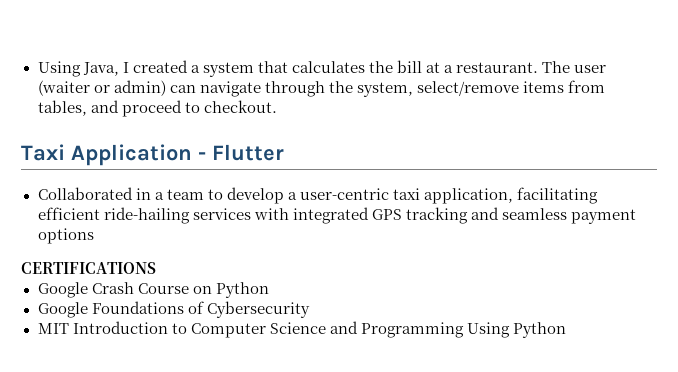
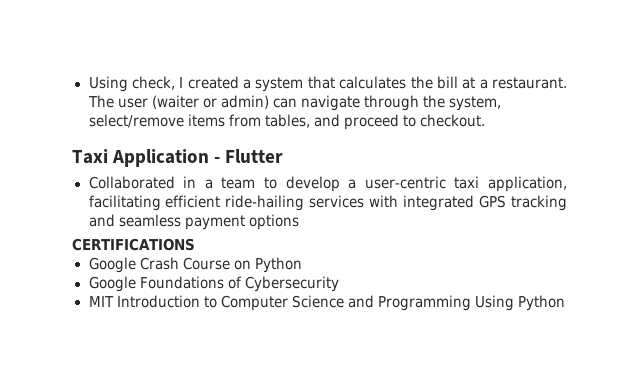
- Using Java, I created a system that calculates the bill at a restaurant.
+ Using check, I created a system that calculates the bill at a restaurant.

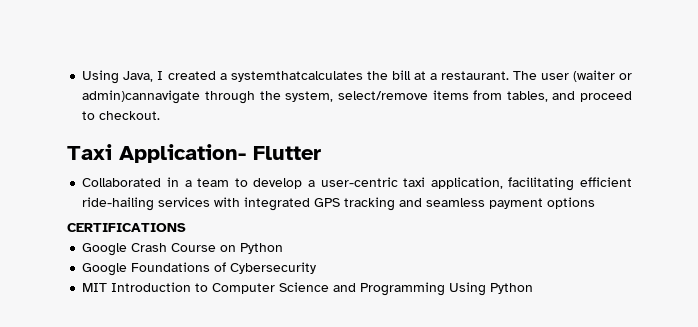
- Using check, I created a system that calculates the bill at a restaurant.
+ Using Java, I created a systemthatcalculates the bill at a restaurant.
- The user (waiter or admin) can navigate through the system, select/remove items from tables, and proceed to checkout.
+ The user (waiter or admin)cannavigate through the system, select/remove items from tables, and proceed to checkout.
- Taxi Application - Flutter
+ Taxi Application- Flutter

